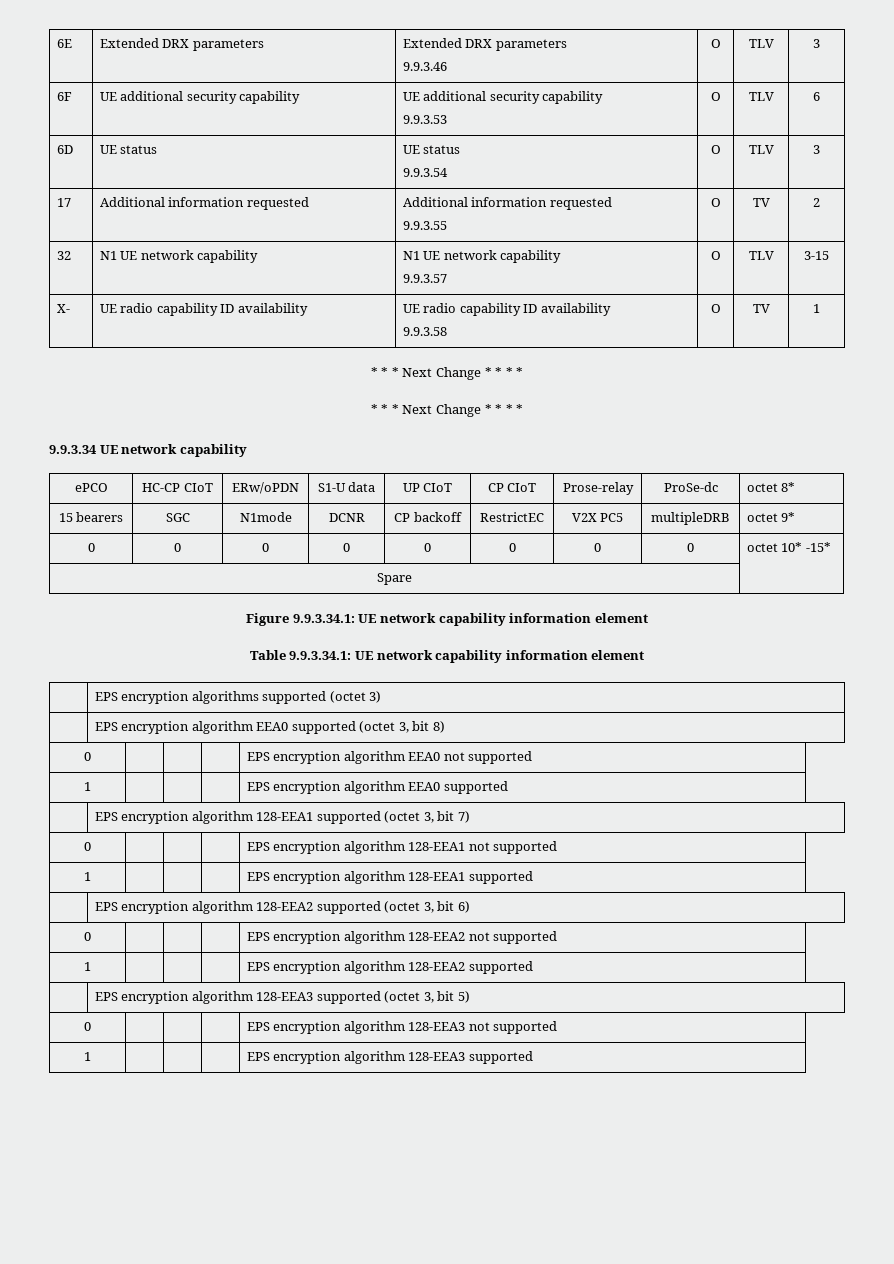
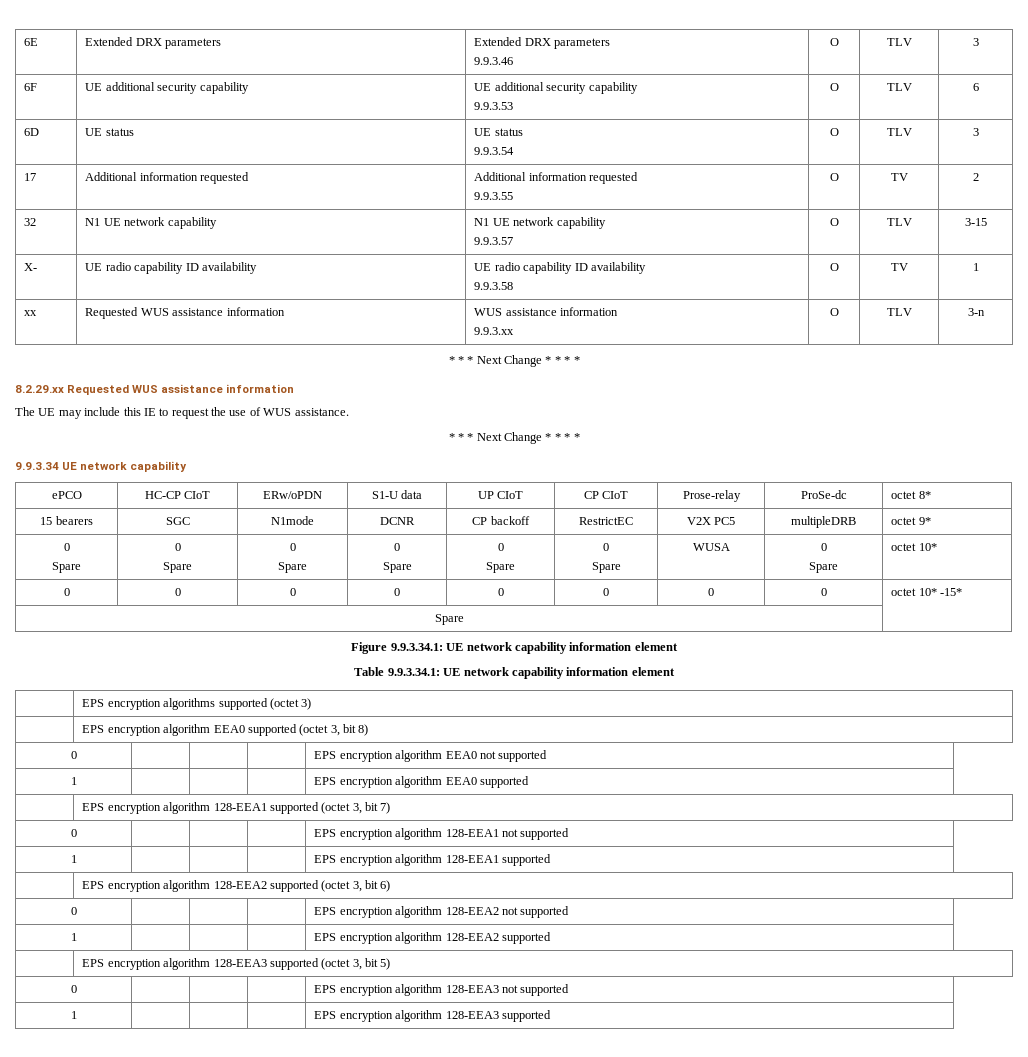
  X- | UE radio capability ID availability | UE radio capability ID availability
  9.9.3.58 | O | TV | 1
+ xx | Requested WUS assistance information | WUS assistance information
+ 9.9.3.xx | O | TLV | 3-n
  * * * Next Change * * * *
+ 8.2.29.xx Requested WUS assistance information
+ The UE may include this IE to request the use of WUS assistance.
  15 bearers | SGC | N1mode | DCNR | CP backoff | RestrictEC | V2X PC5 | multipleDRB | octet 9*
+ 0
+ Spare | 0
+ Spare | 0
+ Spare | 0
+ Spare | 0
+ Spare | 0
+ Spare | WUSA | 0
+ Spare | octet 10*

